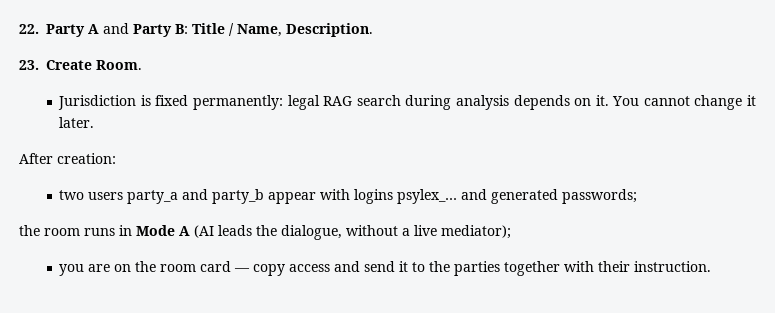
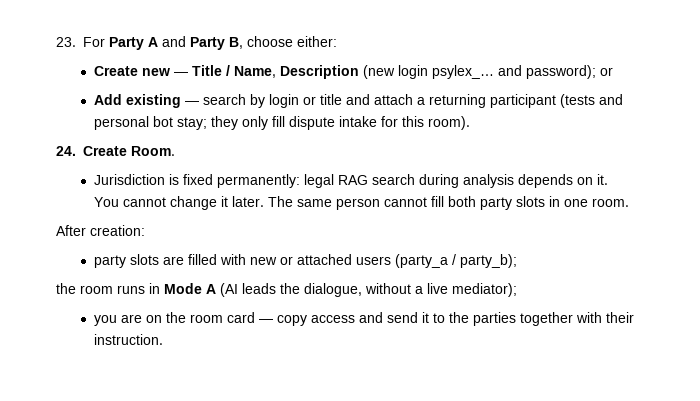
- 22. Party A and Party B: Title / Name, Description.
- 23. Create Room.
+ 23. For Party A and Party B, choose either:
+ Create new — Title / Name, Description (new login psylex_… and password); or
+ Add existing — search by login or title and attach a returning participant (tests and personal bot stay; they only fill dispute intake for this room).
+ 24. Create Room.
- You cannot change it later.
+ You cannot change it later. The same person cannot fill both party slots in one room.
  After creation:
- two users party_a and party_b appear with logins psylex_… and generated passwords;
+ party slots are filled with new or attached users (party_a / party_b);

